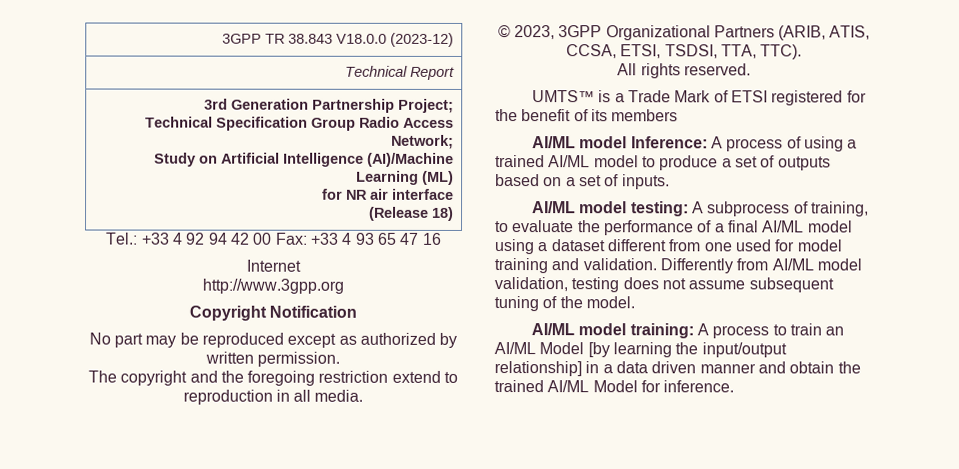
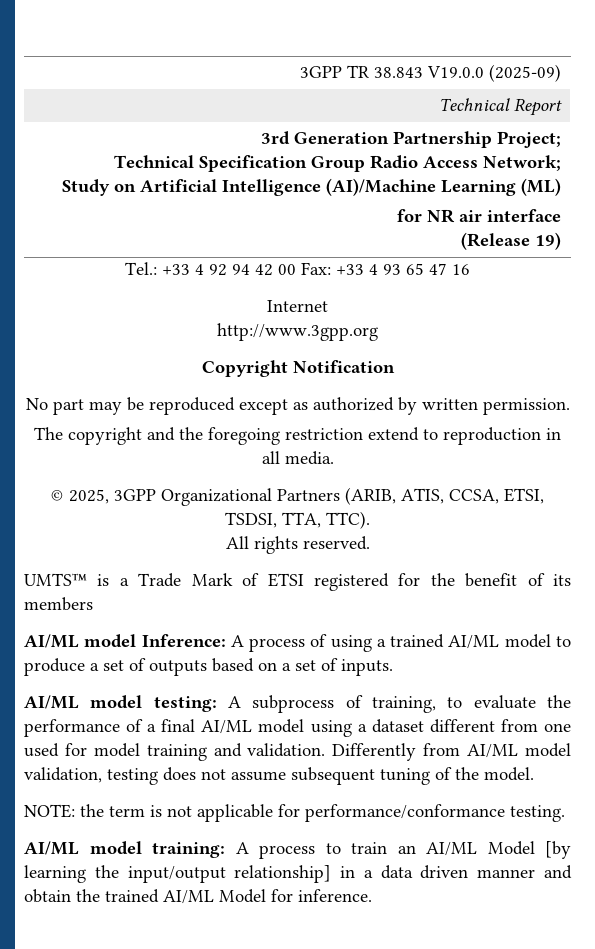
- 3GPP TR 38.843 V18.0.0 (2023-12)
+ 3GPP TR 38.843 V19.0.0 (2025-09)
  3rd Generation Partnership Project;
  Technical Specification Group Radio Access Network;
  Study on Artificial Intelligence (AI)/Machine Learning (ML)
  for NR air interface
- (Release 18)
+ (Release 19)
- © 2023, 3GPP Organizational Partners (ARIB, ATIS, CCSA, ETSI, TSDSI, TTA, TTC).
+ © 2025, 3GPP Organizational Partners (ARIB, ATIS, CCSA, ETSI, TSDSI, TTA, TTC).
+ NOTE: the term is not applicable for performance/conformance testing.

